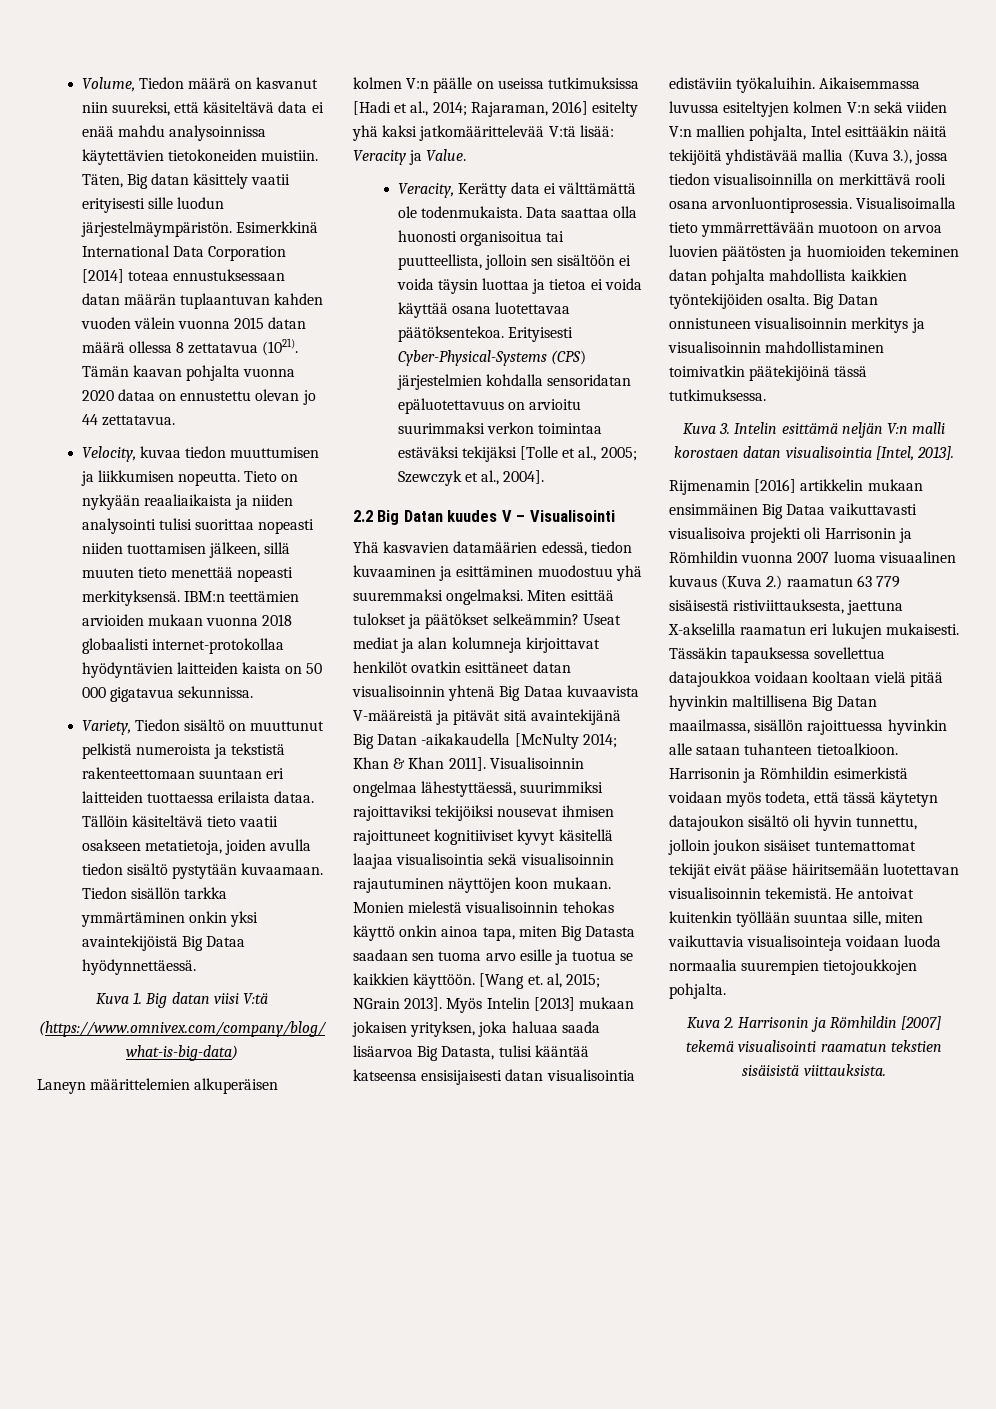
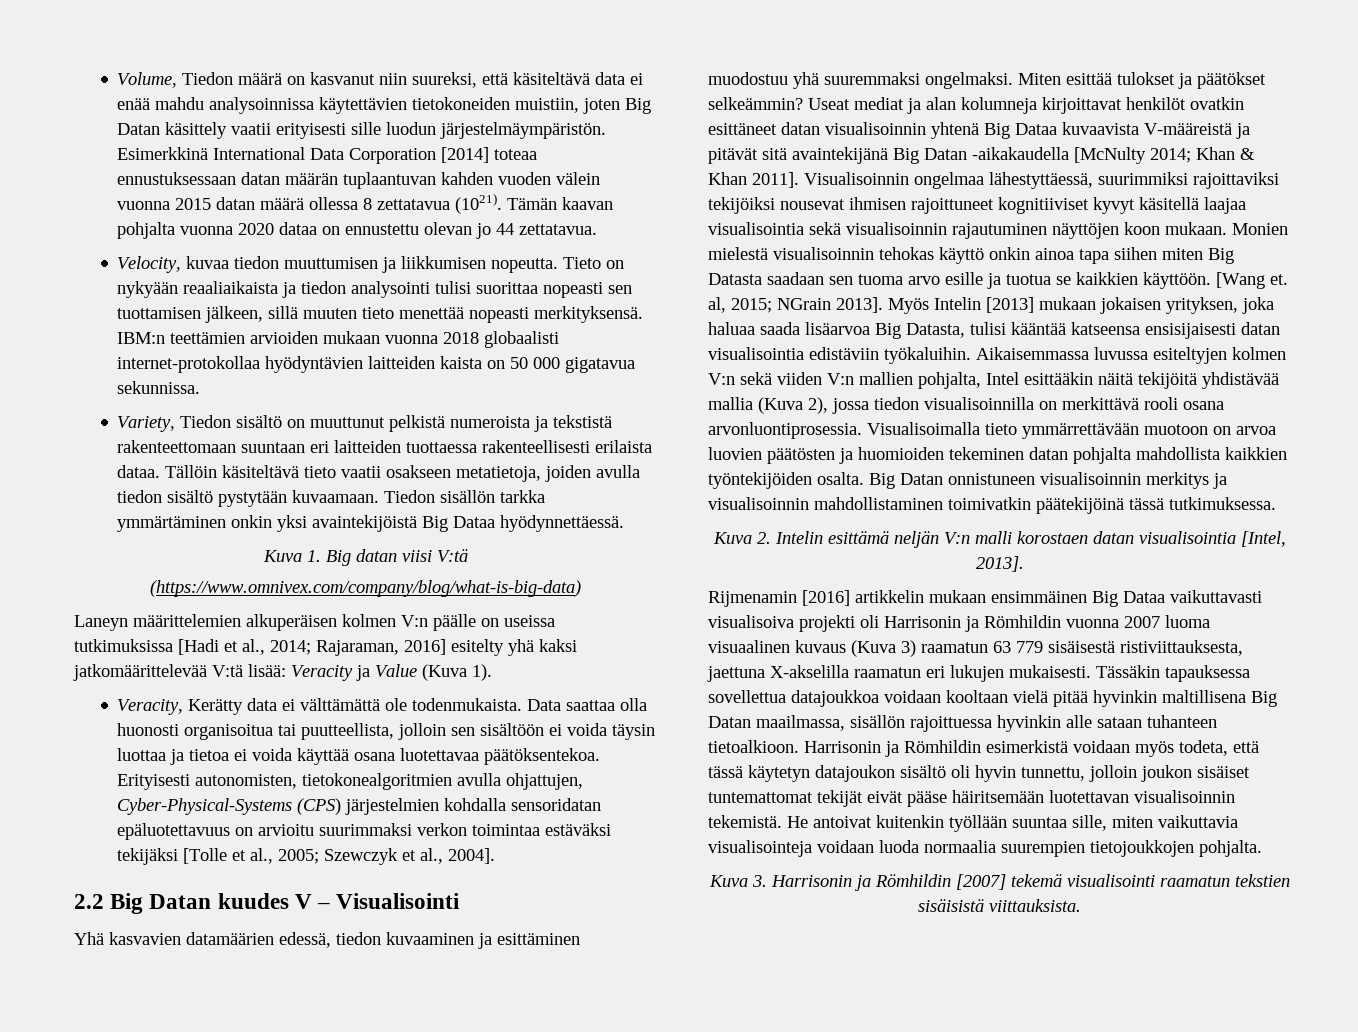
- Volume, Tiedon määrä on kasvanut niin suureksi, että käsiteltävä data ei enää mahdu analysoinnissa käytettävien tietokoneiden muistiin. Täten, Big datan käsittely vaatii erityisesti sille luodun järjestelmäympäristön.
+ Volume, Tiedon määrä on kasvanut niin suureksi, että käsiteltävä data ei enää mahdu analysoinnissa käytettävien tietokoneiden muistiin, joten Big Datan käsittely vaatii erityisesti sille luodun järjestelmäympäristön.
- Tieto on nykyään reaaliaikaista ja niiden analysointi tulisi suorittaa nopeasti niiden tuottamisen jälkeen, sillä muuten tieto menettää nopeasti merkityksensä.
+ Tieto on nykyään reaaliaikaista ja tiedon analysointi tulisi suorittaa nopeasti sen tuottamisen jälkeen, sillä muuten tieto menettää nopeasti merkityksensä.
- Variety, Tiedon sisältö on muuttunut pelkistä numeroista ja tekstistä rakenteettomaan suuntaan eri laitteiden tuottaessa erilaista dataa.
+ Variety, Tiedon sisältö on muuttunut pelkistä numeroista ja tekstistä rakenteettomaan suuntaan eri laitteiden tuottaessa rakenteellisesti erilaista dataa.
- Laneyn määrittelemien alkuperäisen kolmen V:n päälle on useissa tutkimuksissa [Hadi et al., 2014; Rajaraman, 2016] esitelty yhä kaksi jatkomäärittelevää V:tä lisää: Veracity ja Value.
+ Laneyn määrittelemien alkuperäisen kolmen V:n päälle on useissa tutkimuksissa [Hadi et al., 2014; Rajaraman, 2016] esitelty yhä kaksi jatkomäärittelevää V:tä lisää: Veracity ja Value (Kuva 1).
- Erityisesti Cyber-Physical-Systems (CPS) järjestelmien kohdalla sensoridatan epäluotettavuus on arvioitu suurimmaksi verkon toimintaa estäväksi tekijäksi [Tolle et al., 2005; Szewczyk et al., 2004].
+ Erityisesti autonomisten, tietokonealgoritmien avulla ohjattujen, Cyber-Physical-Systems (CPS) järjestelmien kohdalla sensoridatan epäluotettavuus on arvioitu suurimmaksi verkon toimintaa estäväksi tekijäksi [Tolle et al., 2005; Szewczyk et al., 2004].
- Monien mielestä visualisoinnin tehokas käyttö onkin ainoa tapa, miten Big Datasta saadaan sen tuoma arvo esille ja tuotua se kaikkien käyttöön.
+ Monien mielestä visualisoinnin tehokas käyttö onkin ainoa tapa siihen miten Big Datasta saadaan sen tuoma arvo esille ja tuotua se kaikkien käyttöön.
- Aikaisemmassa luvussa esiteltyjen kolmen V:n sekä viiden V:n mallien pohjalta, Intel esittääkin näitä tekijöitä yhdistävää mallia (Kuva 3.), jossa tiedon visualisoinnilla on merkittävä rooli osana arvonluontiprosessia.
+ Aikaisemmassa luvussa esiteltyjen kolmen V:n sekä viiden V:n mallien pohjalta, Intel esittääkin näitä tekijöitä yhdistävää mallia (Kuva 2), jossa tiedon visualisoinnilla on merkittävä rooli osana arvonluontiprosessia.
- Kuva 3. Intelin esittämä neljän V:n malli korostaen datan visualisointia [Intel, 2013].
+ Kuva 2. Intelin esittämä neljän V:n malli korostaen datan visualisointia [Intel, 2013].
- Rijmenamin [2016] artikkelin mukaan ensimmäinen Big Dataa vaikuttavasti visualisoiva projekti oli Harrisonin ja Römhildin vuonna 2007 luoma visuaalinen kuvaus (Kuva 2.) raamatun 63 779 sisäisestä ristiviittauksesta, jaettuna X-akselilla raamatun eri lukujen mukaisesti.
+ Rijmenamin [2016] artikkelin mukaan ensimmäinen Big Dataa vaikuttavasti visualisoiva projekti oli Harrisonin ja Römhildin vuonna 2007 luoma visuaalinen kuvaus (Kuva 3) raamatun 63 779 sisäisestä ristiviittauksesta, jaettuna X-akselilla raamatun eri lukujen mukaisesti.
- Kuva 2. Harrisonin ja Römhildin [2007] tekemä visualisointi raamatun tekstien sisäisistä viittauksista.
+ Kuva 3. Harrisonin ja Römhildin [2007] tekemä visualisointi raamatun tekstien sisäisistä viittauksista.

